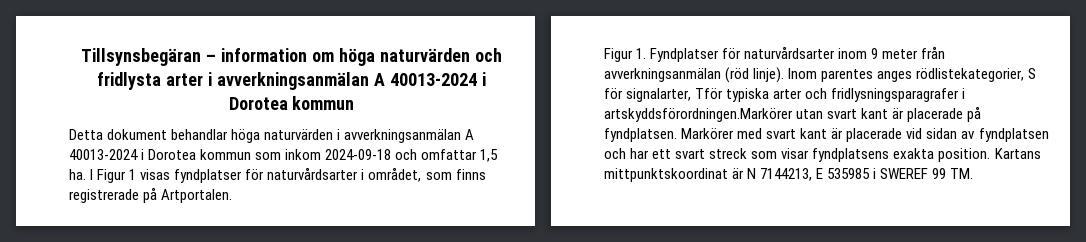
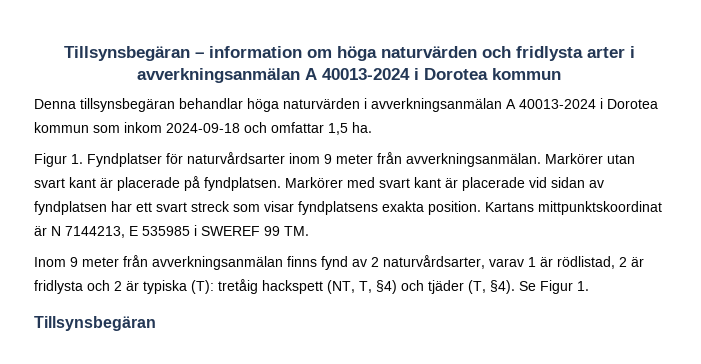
- Detta dokument behandlar höga naturvärden i avverkningsanmälan A 40013-2024 i Dorotea kommun som inkom 2024-09-18 och omfattar 1,5 ha. I Figur 1 visas fyndplatser för naturvårdsarter i området, som finns registrerade på Artportalen.
+ Denna tillsynsbegäran behandlar höga naturvärden i avverkningsanmälan A 40013-2024 i Dorotea kommun som inkom 2024-09-18 och omfattar 1,5 ha.
- Figur 1. Fyndplatser för naturvårdsarter inom 9 meter från avverkningsanmälan (röd linje). Inom parentes anges rödlistekategorier, S för signalarter, Tför typiska arter och fridlysningsparagrafer i artskyddsförordningen.Markörer utan svart kant är placerade på fyndplatsen.
+ Figur 1. Fyndplatser för naturvårdsarter inom 9 meter från avverkningsanmälan. Markörer utan svart kant är placerade på fyndplatsen.
- Markörer med svart kant är placerade vid sidan av fyndplatsen och har ett svart streck som visar fyndplatsens exakta position.
+ Markörer med svart kant är placerade vid sidan av fyndplatsen har ett svart streck som visar fyndplatsens exakta position.
+ Inom 9 meter från avverkningsanmälan finns fynd av 2 naturvårdsarter, varav 1 är rödlistad, 2 är fridlysta och 2 är typiska (T): tretåig hackspett (NT, T, §4) och tjäder (T, §4). Se Figur 1.
+ Tillsynsbegäran

